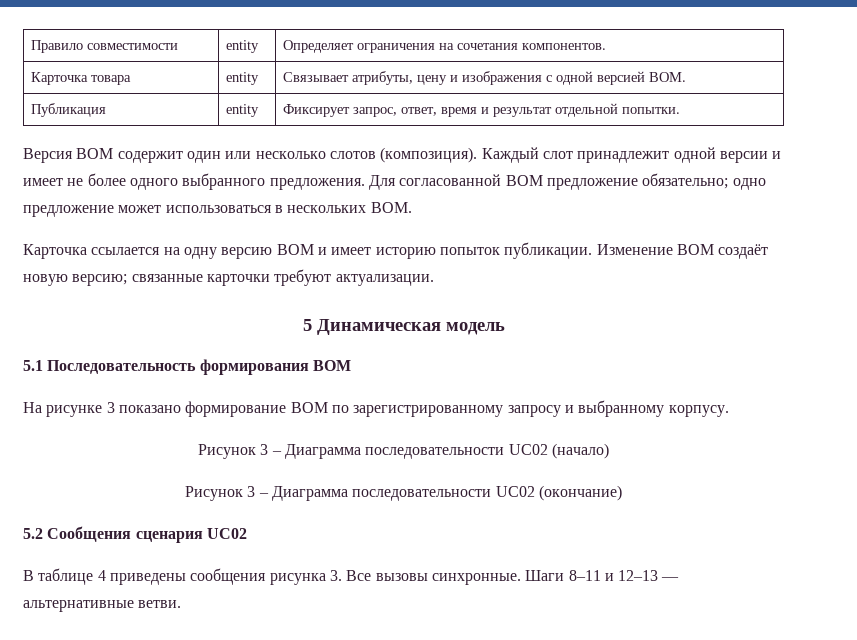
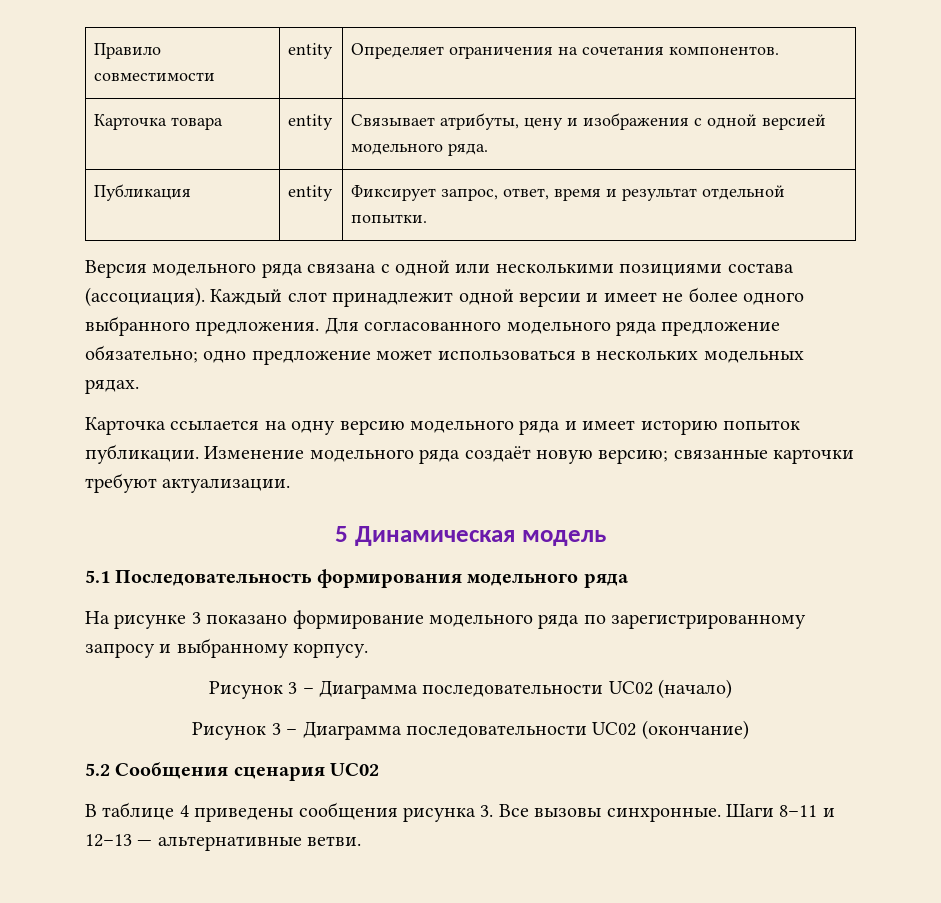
- Карточка товара | entity | Связывает атрибуты, цену и изображения с одной версией BOM.
+ Карточка товара | entity | Связывает атрибуты, цену и изображения с одной версией модельного ряда.
- Версия BOM содержит один или несколько слотов (композиция).
+ Версия модельного ряда связана с одной или несколькими позициями состава (ассоциация).
- Для согласованной BOM предложение обязательно; одно предложение может использоваться в нескольких BOM.
+ Для согласованного модельного ряда предложение обязательно; одно предложение может использоваться в нескольких модельных рядах.
- Карточка ссылается на одну версию BOM и имеет историю попыток публикации.
+ Карточка ссылается на одну версию модельного ряда и имеет историю попыток публикации.
- Изменение BOM создаёт новую версию; связанные карточки требуют актуализации.
+ Изменение модельного ряда создаёт новую версию; связанные карточки требуют актуализации.
- 5.1 Последовательность формирования BOM
+ 5.1 Последовательность формирования модельного ряда
- На рисунке 3 показано формирование BOM по зарегистрированному запросу и выбранному корпусу.
+ На рисунке 3 показано формирование модельного ряда по зарегистрированному запросу и выбранному корпусу.

